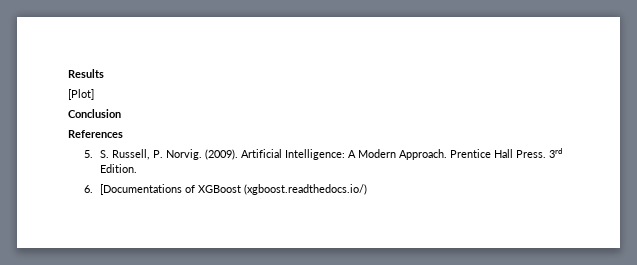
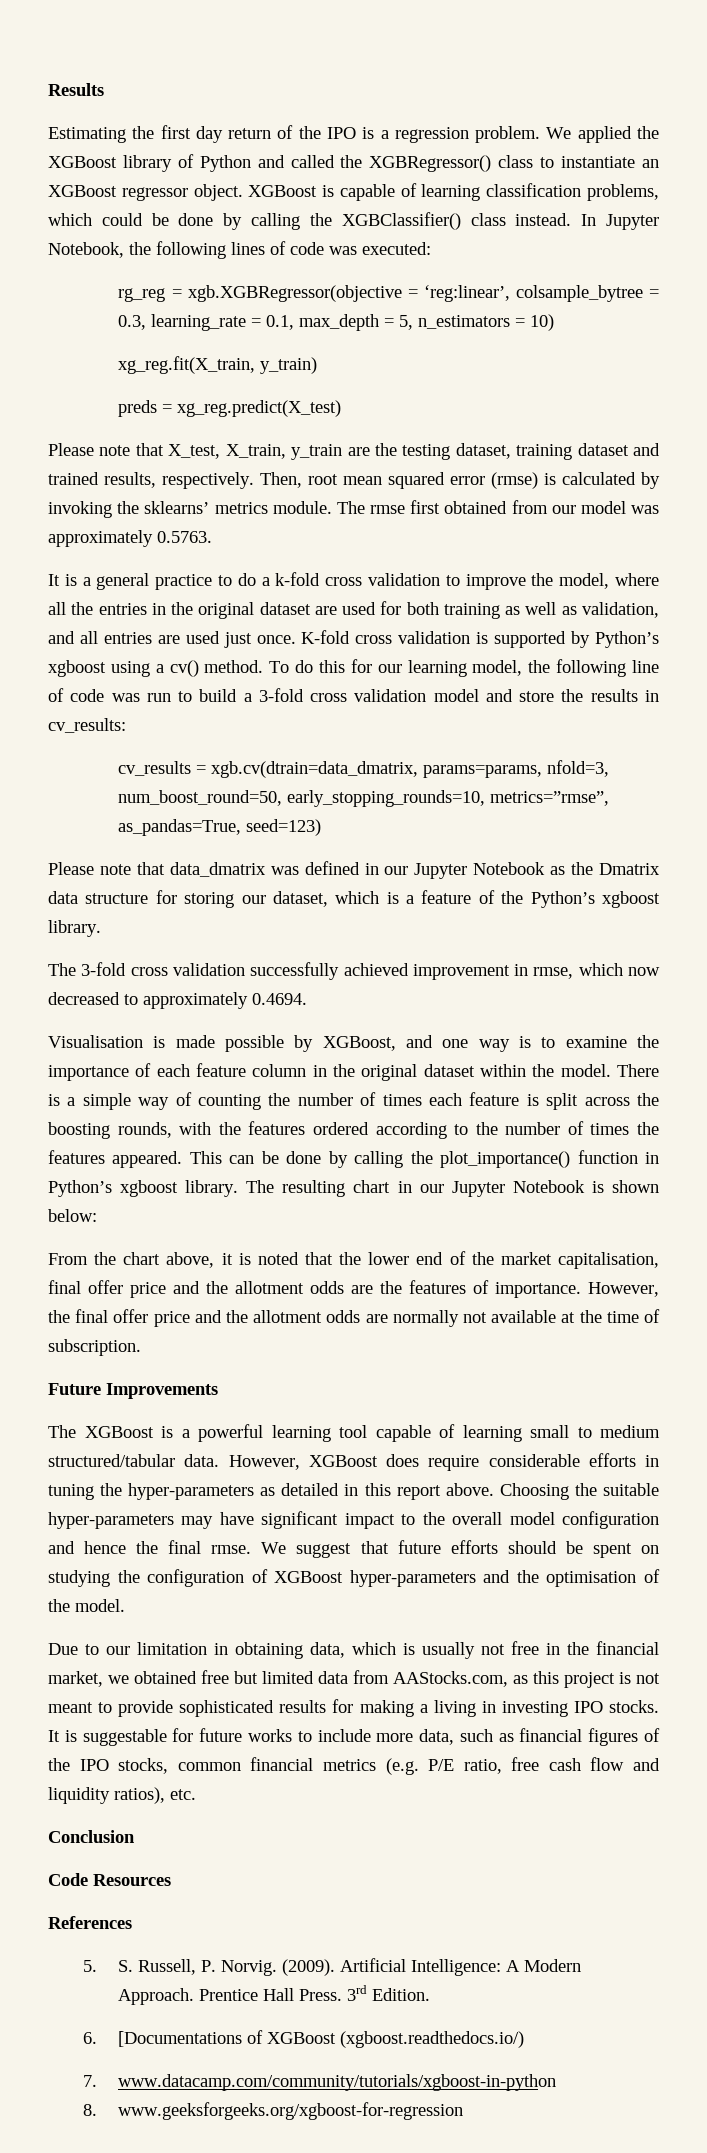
- [Plot]
+ Estimating the first day return of the IPO is a regression problem. We applied the XGBoost library of Python and called the XGBRegressor() class to instantiate an XGBoost regressor object. XGBoost is capable of learning classification problems, which could be done by calling the XGBClassifier() class instead. In Jupyter Notebook, the following lines of code was executed:
+ rg_reg = xgb.XGBRegressor(objective = ‘reg:linear’, colsample_bytree = 0.3, learning_rate = 0.1, max_depth = 5, n_estimators = 10)
+ xg_reg.fit(X_train, y_train)
+ preds = xg_reg.predict(X_test)
+ Please note that X_test, X_train, y_train are the testing dataset, training dataset and trained results, respectively. Then, root mean squared error (rmse) is calculated by invoking the sklearns’ metrics module. The rmse first obtained from our model was approximately 0.5763.
+ It is a general practice to do a k-fold cross validation to improve the model, where all the entries in the original dataset are used for both training as well as validation, and all entries are used just once. K-fold cross validation is supported by Python’s xgboost using a cv() method. To do this for our learning model, the following line of code was run to build a 3-fold cross validation model and store the results in cv_results:
+ cv_results = xgb.cv(dtrain=data_dmatrix, params=params, nfold=3, num_boost_round=50, early_stopping_rounds=10, metrics=”rmse”, as_pandas=True, seed=123)
+ Please note that data_dmatrix was defined in our Jupyter Notebook as the Dmatrix data structure for storing our dataset, which is a feature of the Python’s xgboost library.
+ The 3-fold cross validation successfully achieved improvement in rmse, which now decreased to approximately 0.4694.
+ Visualisation is made possible by XGBoost, and one way is to examine the importance of each feature column in the original dataset within the model. There is a simple way of counting the number of times each feature is split across the boosting rounds, with the features ordered according to the number of times the features appeared. This can be done by calling the plot_importance() function in Python’s xgboost library. The resulting chart in our Jupyter Notebook is shown below:
+ From the chart above, it is noted that the lower end of the market capitalisation, final offer price and the allotment odds are the features of importance. However, the final offer price and the allotment odds are normally not available at the time of subscription.
+ Future Improvements
+ The XGBoost is a powerful learning tool capable of learning small to medium structured/tabular data. However, XGBoost does require considerable efforts in tuning the hyper-parameters as detailed in this report above. Choosing the suitable hyper-parameters may have significant impact to the overall model configuration and hence the final rmse. We suggest that future efforts should be spent on studying the configuration of XGBoost hyper-parameters and the optimisation of the model.
+ Due to our limitation in obtaining data, which is usually not free in the financial market, we obtained free but limited data from AAStocks.com, as this project is not meant to provide sophisticated results for making a living in investing IPO stocks. It is suggestable for future works to include more data, such as financial figures of the IPO stocks, common financial metrics (e.g. P/E ratio, free cash flow and liquidity ratios), etc.
+ Code Resources
+ 7. www.datacamp.com/community/tutorials/xgboost-in-python
+ 8. www.geeksforgeeks.org/xgboost-for-regression

